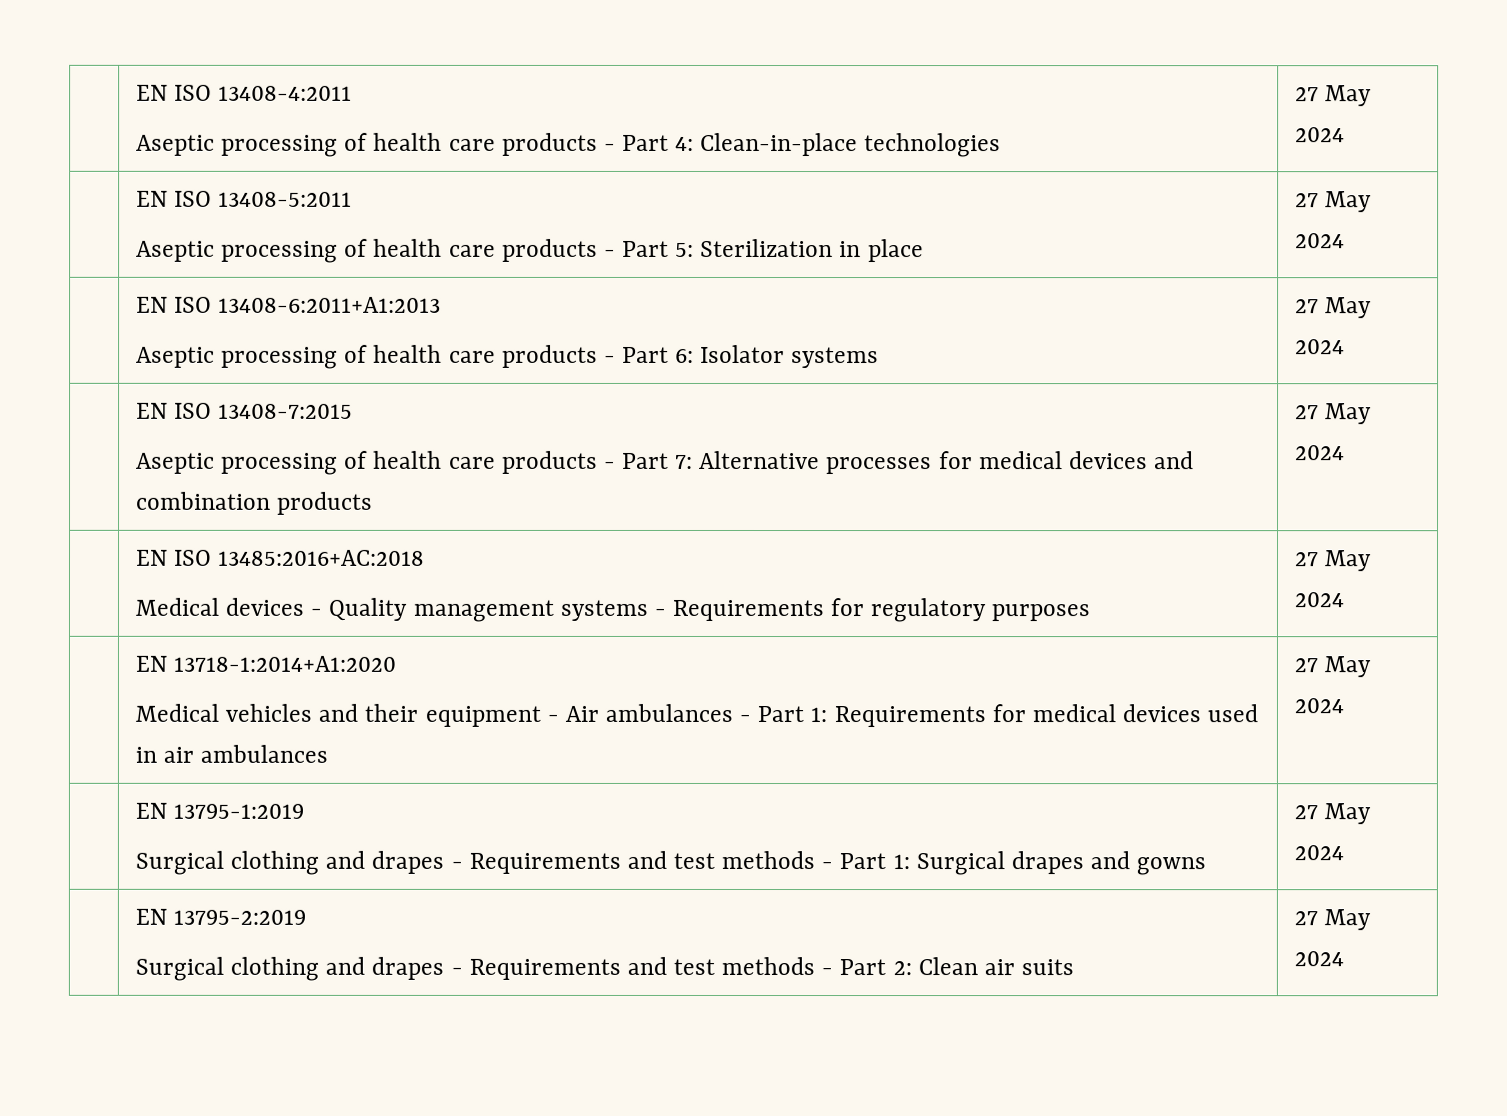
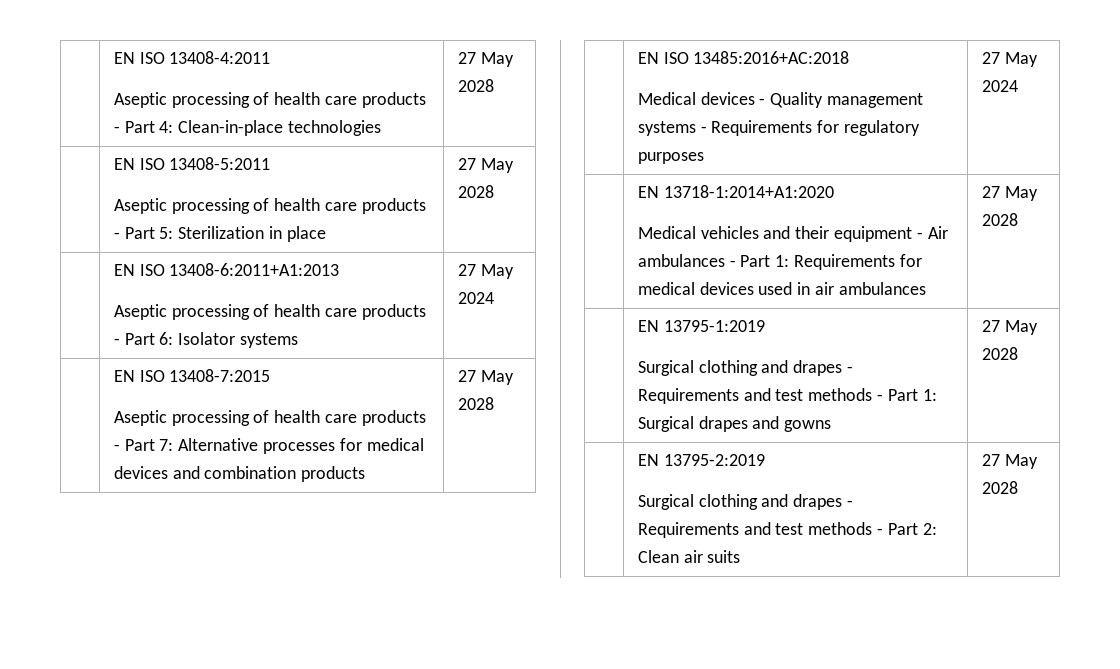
  | EN ISO 13408-4:2011
- Aseptic processing of health care products - Part 4: Clean-in-place technologies | 27 May 2024
+ Aseptic processing of health care products - Part 4: Clean-in-place technologies | 27 May 2028
  | EN ISO 13408-5:2011
- Aseptic processing of health care products - Part 5: Sterilization in place | 27 May 2024
+ Aseptic processing of health care products - Part 5: Sterilization in place | 27 May 2028
  | EN ISO 13408-7:2015
- Aseptic processing of health care products - Part 7: Alternative processes for medical devices and combination products | 27 May 2024
+ Aseptic processing of health care products - Part 7: Alternative processes for medical devices and combination products | 27 May 2028
  | EN 13718-1:2014+A1:2020
- Medical vehicles and their equipment - Air ambulances - Part 1: Requirements for medical devices used in air ambulances | 27 May 2024
+ Medical vehicles and their equipment - Air ambulances - Part 1: Requirements for medical devices used in air ambulances | 27 May 2028
  | EN 13795-1:2019
- Surgical clothing and drapes - Requirements and test methods - Part 1: Surgical drapes and gowns | 27 May 2024
+ Surgical clothing and drapes - Requirements and test methods - Part 1: Surgical drapes and gowns | 27 May 2028
  | EN 13795-2:2019
- Surgical clothing and drapes - Requirements and test methods - Part 2: Clean air suits | 27 May 2024
+ Surgical clothing and drapes - Requirements and test methods - Part 2: Clean air suits | 27 May 2028

